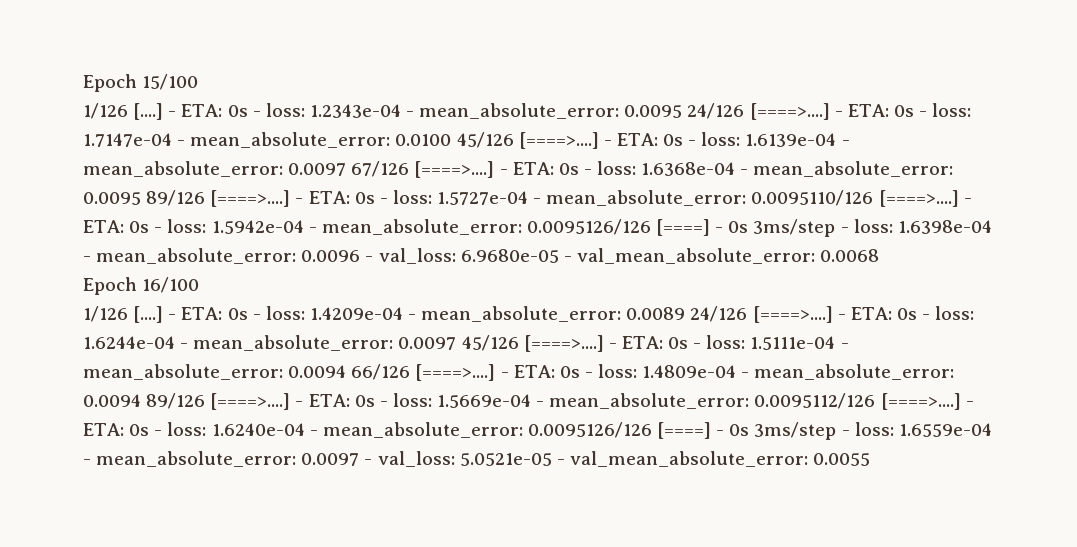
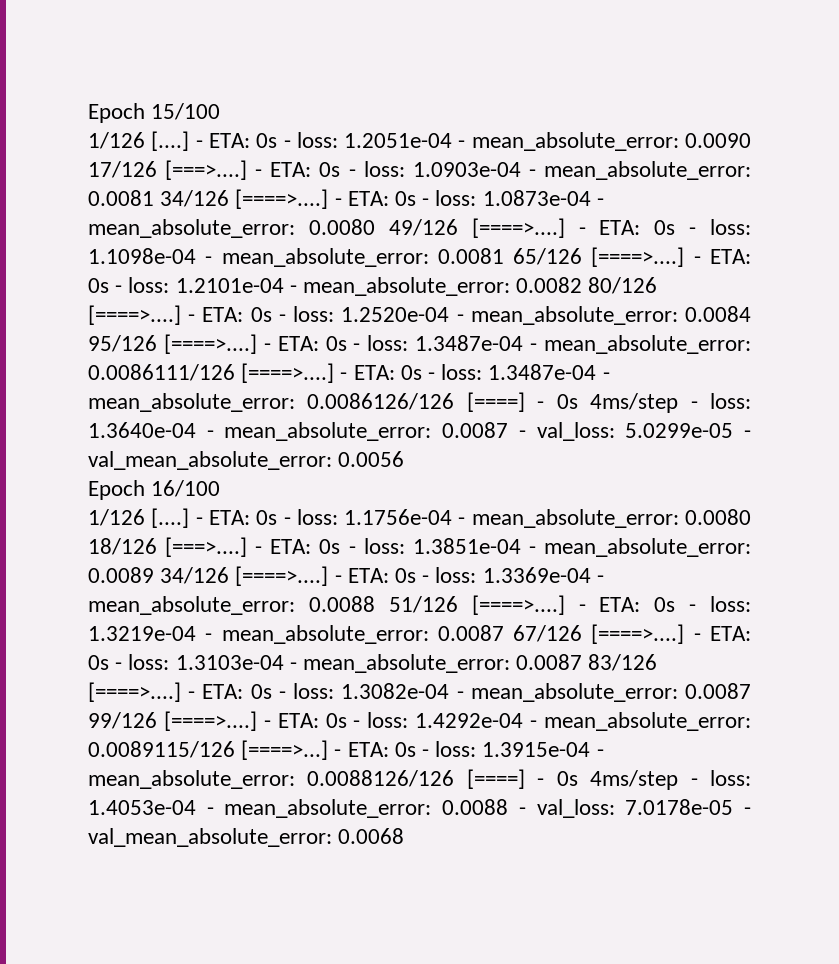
- - ETA: 0s - loss: 1.2343e-04 - mean_absolute_error: 0.0095 24/126 [====>....] - ETA: 0s - loss: 1.7147e-04 - mean_absolute_error: 0.0100 45/126 [====>....] - ETA: 0s - loss: 1.6139e-04 - mean_absolute_error: 0.0097 67/126 [====>....] - ETA: 0s - loss: 1.6368e-04 - mean_absolute_error: 0.0095 89/126 [====>....] - ETA: 0s - loss: 1.5727e-04 - mean_absolute_error: 0.0095110/126 [====>....] - ETA: 0s - loss: 1.5942e-04 - mean_absolute_error: 0.0095126/126 [====] - 0s 3ms/step - loss: 1.6398e-04 - mean_absolute_error: 0.0096 - val_loss: 6.9680e-05 - val_mean_absolute_error: 0.0068
+ - ETA: 0s - loss: 1.2051e-04 - mean_absolute_error: 0.0090 17/126 [===>....] - ETA: 0s - loss: 1.0903e-04 - mean_absolute_error: 0.0081 34/126 [====>....] - ETA: 0s - loss: 1.0873e-04 - mean_absolute_error: 0.0080 49/126 [====>....] - ETA: 0s - loss: 1.1098e-04 - mean_absolute_error: 0.0081 65/126 [====>....] - ETA: 0s - loss: 1.2101e-04 - mean_absolute_error: 0.0082 80/126 [====>....] - ETA: 0s - loss: 1.2520e-04 - mean_absolute_error: 0.0084 95/126 [====>....] - ETA: 0s - loss: 1.3487e-04 - mean_absolute_error: 0.0086111/126 [====>....] - ETA: 0s - loss: 1.3487e-04 - mean_absolute_error: 0.0086126/126 [====] - 0s 4ms/step - loss: 1.3640e-04 - mean_absolute_error: 0.0087 - val_loss: 5.0299e-05 - val_mean_absolute_error: 0.0056
- - ETA: 0s - loss: 1.4209e-04 - mean_absolute_error: 0.0089 24/126 [====>....] - ETA: 0s - loss: 1.6244e-04 - mean_absolute_error: 0.0097 45/126 [====>....] - ETA: 0s - loss: 1.5111e-04 - mean_absolute_error: 0.0094 66/126 [====>....] - ETA: 0s - loss: 1.4809e-04 - mean_absolute_error: 0.0094 89/126 [====>....] - ETA: 0s - loss: 1.5669e-04 - mean_absolute_error: 0.0095112/126 [====>....] - ETA: 0s - loss: 1.6240e-04 - mean_absolute_error: 0.0095126/126 [====] - 0s 3ms/step - loss: 1.6559e-04 - mean_absolute_error: 0.0097 - val_loss: 5.0521e-05 - val_mean_absolute_error: 0.0055
+ - ETA: 0s - loss: 1.1756e-04 - mean_absolute_error: 0.0080 18/126 [===>....] - ETA: 0s - loss: 1.3851e-04 - mean_absolute_error: 0.0089 34/126 [====>....] - ETA: 0s - loss: 1.3369e-04 - mean_absolute_error: 0.0088 51/126 [====>....] - ETA: 0s - loss: 1.3219e-04 - mean_absolute_error: 0.0087 67/126 [====>....] - ETA: 0s - loss: 1.3103e-04 - mean_absolute_error: 0.0087 83/126 [====>....] - ETA: 0s - loss: 1.3082e-04 - mean_absolute_error: 0.0087 99/126 [====>....] - ETA: 0s - loss: 1.4292e-04 - mean_absolute_error: 0.0089115/126 [====>...] - ETA: 0s - loss: 1.3915e-04 - mean_absolute_error: 0.0088126/126 [====] - 0s 4ms/step - loss: 1.4053e-04 - mean_absolute_error: 0.0088 - val_loss: 7.0178e-05 - val_mean_absolute_error: 0.0068

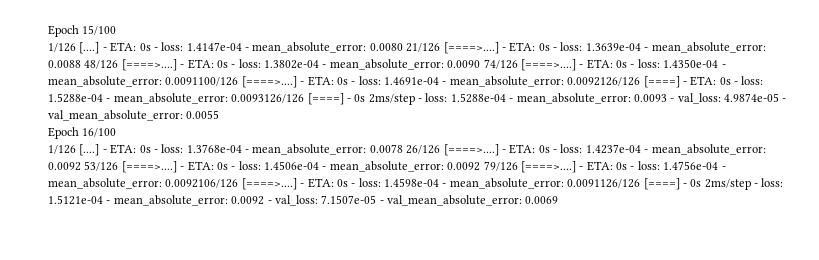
- - ETA: 0s - loss: 1.2051e-04 - mean_absolute_error: 0.0090 17/126 [===>....] - ETA: 0s - loss: 1.0903e-04 - mean_absolute_error: 0.0081 34/126 [====>....] - ETA: 0s - loss: 1.0873e-04 - mean_absolute_error: 0.0080 49/126 [====>....] - ETA: 0s - loss: 1.1098e-04 - mean_absolute_error: 0.0081 65/126 [====>....] - ETA: 0s - loss: 1.2101e-04 - mean_absolute_error: 0.0082 80/126 [====>....] - ETA: 0s - loss: 1.2520e-04 - mean_absolute_error: 0.0084 95/126 [====>....] - ETA: 0s - loss: 1.3487e-04 - mean_absolute_error: 0.0086111/126 [====>....] - ETA: 0s - loss: 1.3487e-04 - mean_absolute_error: 0.0086126/126 [====] - 0s 4ms/step - loss: 1.3640e-04 - mean_absolute_error: 0.0087 - val_loss: 5.0299e-05 - val_mean_absolute_error: 0.0056
+ - ETA: 0s - loss: 1.4147e-04 - mean_absolute_error: 0.0080 21/126 [====>....] - ETA: 0s - loss: 1.3639e-04 - mean_absolute_error: 0.0088 48/126 [====>....] - ETA: 0s - loss: 1.3802e-04 - mean_absolute_error: 0.0090 74/126 [====>....] - ETA: 0s - loss: 1.4350e-04 - mean_absolute_error: 0.0091100/126 [====>....] - ETA: 0s - loss: 1.4691e-04 - mean_absolute_error: 0.0092126/126 [====] - ETA: 0s - loss: 1.5288e-04 - mean_absolute_error: 0.0093126/126 [====] - 0s 2ms/step - loss: 1.5288e-04 - mean_absolute_error: 0.0093 - val_loss: 4.9874e-05 - val_mean_absolute_error: 0.0055
- - ETA: 0s - loss: 1.1756e-04 - mean_absolute_error: 0.0080 18/126 [===>....] - ETA: 0s - loss: 1.3851e-04 - mean_absolute_error: 0.0089 34/126 [====>....] - ETA: 0s - loss: 1.3369e-04 - mean_absolute_error: 0.0088 51/126 [====>....] - ETA: 0s - loss: 1.3219e-04 - mean_absolute_error: 0.0087 67/126 [====>....] - ETA: 0s - loss: 1.3103e-04 - mean_absolute_error: 0.0087 83/126 [====>....] - ETA: 0s - loss: 1.3082e-04 - mean_absolute_error: 0.0087 99/126 [====>....] - ETA: 0s - loss: 1.4292e-04 - mean_absolute_error: 0.0089115/126 [====>...] - ETA: 0s - loss: 1.3915e-04 - mean_absolute_error: 0.0088126/126 [====] - 0s 4ms/step - loss: 1.4053e-04 - mean_absolute_error: 0.0088 - val_loss: 7.0178e-05 - val_mean_absolute_error: 0.0068
+ - ETA: 0s - loss: 1.3768e-04 - mean_absolute_error: 0.0078 26/126 [====>....] - ETA: 0s - loss: 1.4237e-04 - mean_absolute_error: 0.0092 53/126 [====>....] - ETA: 0s - loss: 1.4506e-04 - mean_absolute_error: 0.0092 79/126 [====>....] - ETA: 0s - loss: 1.4756e-04 - mean_absolute_error: 0.0092106/126 [====>....] - ETA: 0s - loss: 1.4598e-04 - mean_absolute_error: 0.0091126/126 [====] - 0s 2ms/step - loss: 1.5121e-04 - mean_absolute_error: 0.0092 - val_loss: 7.1507e-05 - val_mean_absolute_error: 0.0069

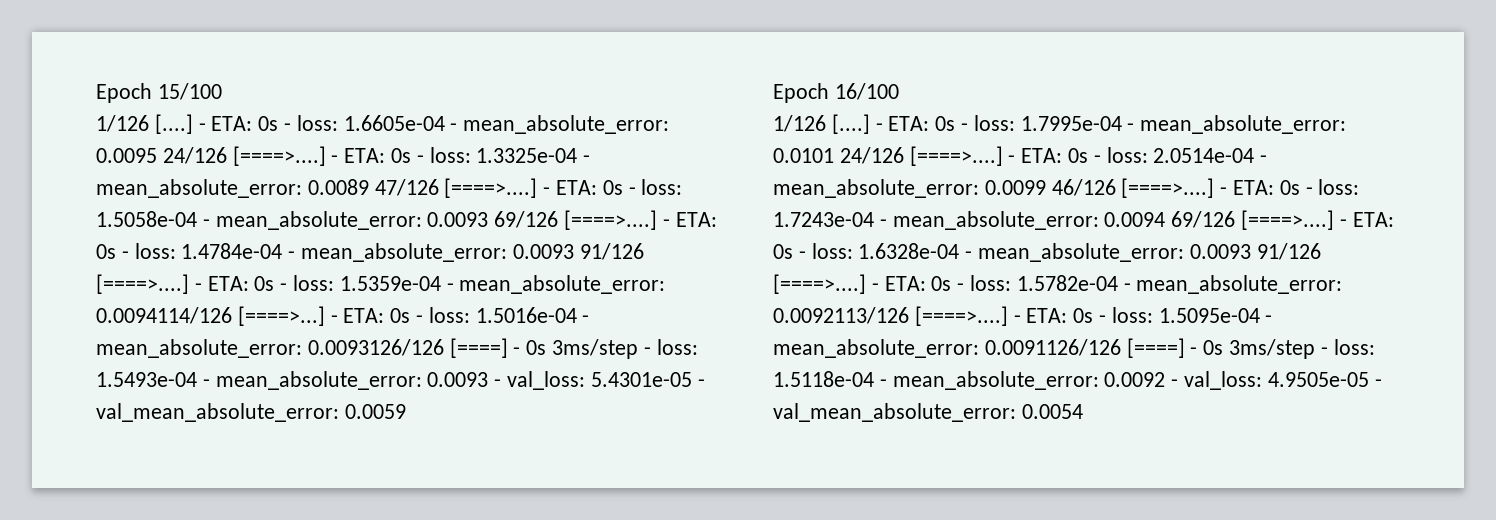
- - ETA: 0s - loss: 1.4147e-04 - mean_absolute_error: 0.0080 21/126 [====>....] - ETA: 0s - loss: 1.3639e-04 - mean_absolute_error: 0.0088 48/126 [====>....] - ETA: 0s - loss: 1.3802e-04 - mean_absolute_error: 0.0090 74/126 [====>....] - ETA: 0s - loss: 1.4350e-04 - mean_absolute_error: 0.0091100/126 [====>....] - ETA: 0s - loss: 1.4691e-04 - mean_absolute_error: 0.0092126/126 [====] - ETA: 0s - loss: 1.5288e-04 - mean_absolute_error: 0.0093126/126 [====] - 0s 2ms/step - loss: 1.5288e-04 - mean_absolute_error: 0.0093 - val_loss: 4.9874e-05 - val_mean_absolute_error: 0.0055
+ - ETA: 0s - loss: 1.6605e-04 - mean_absolute_error: 0.0095 24/126 [====>....] - ETA: 0s - loss: 1.3325e-04 - mean_absolute_error: 0.0089 47/126 [====>....] - ETA: 0s - loss: 1.5058e-04 - mean_absolute_error: 0.0093 69/126 [====>....] - ETA: 0s - loss: 1.4784e-04 - mean_absolute_error: 0.0093 91/126 [====>....] - ETA: 0s - loss: 1.5359e-04 - mean_absolute_error: 0.0094114/126 [====>...] - ETA: 0s - loss: 1.5016e-04 - mean_absolute_error: 0.0093126/126 [====] - 0s 3ms/step - loss: 1.5493e-04 - mean_absolute_error: 0.0093 - val_loss: 5.4301e-05 - val_mean_absolute_error: 0.0059
- - ETA: 0s - loss: 1.3768e-04 - mean_absolute_error: 0.0078 26/126 [====>....] - ETA: 0s - loss: 1.4237e-04 - mean_absolute_error: 0.0092 53/126 [====>....] - ETA: 0s - loss: 1.4506e-04 - mean_absolute_error: 0.0092 79/126 [====>....] - ETA: 0s - loss: 1.4756e-04 - mean_absolute_error: 0.0092106/126 [====>....] - ETA: 0s - loss: 1.4598e-04 - mean_absolute_error: 0.0091126/126 [====] - 0s 2ms/step - loss: 1.5121e-04 - mean_absolute_error: 0.0092 - val_loss: 7.1507e-05 - val_mean_absolute_error: 0.0069
+ - ETA: 0s - loss: 1.7995e-04 - mean_absolute_error: 0.0101 24/126 [====>....] - ETA: 0s - loss: 2.0514e-04 - mean_absolute_error: 0.0099 46/126 [====>....] - ETA: 0s - loss: 1.7243e-04 - mean_absolute_error: 0.0094 69/126 [====>....] - ETA: 0s - loss: 1.6328e-04 - mean_absolute_error: 0.0093 91/126 [====>....] - ETA: 0s - loss: 1.5782e-04 - mean_absolute_error: 0.0092113/126 [====>....] - ETA: 0s - loss: 1.5095e-04 - mean_absolute_error: 0.0091126/126 [====] - 0s 3ms/step - loss: 1.5118e-04 - mean_absolute_error: 0.0092 - val_loss: 4.9505e-05 - val_mean_absolute_error: 0.0054

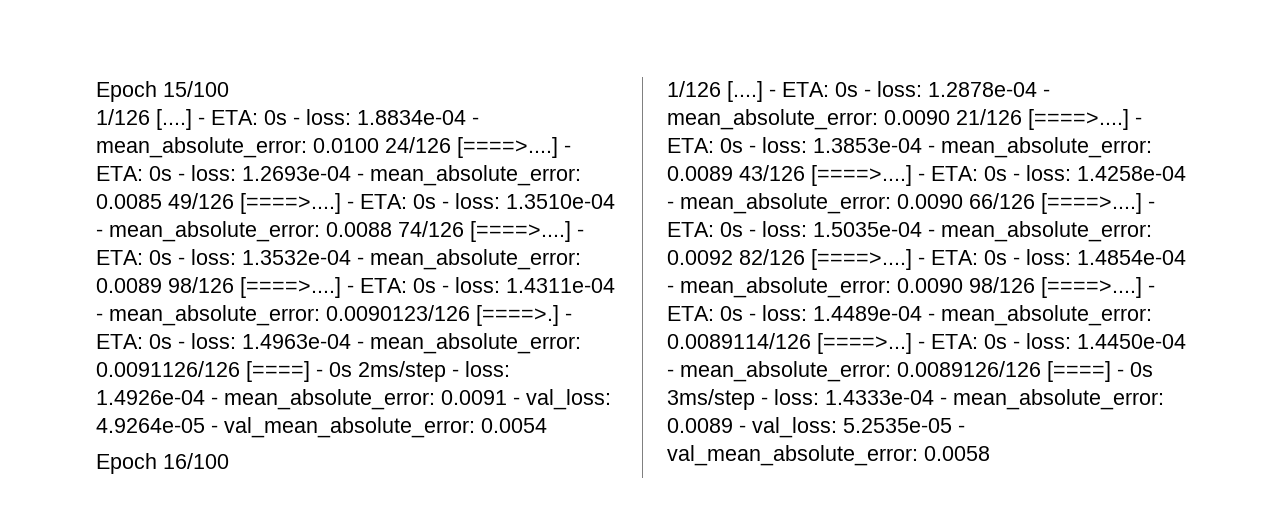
- - ETA: 0s - loss: 1.6605e-04 - mean_absolute_error: 0.0095 24/126 [====>....] - ETA: 0s - loss: 1.3325e-04 - mean_absolute_error: 0.0089 47/126 [====>....] - ETA: 0s - loss: 1.5058e-04 - mean_absolute_error: 0.0093 69/126 [====>....] - ETA: 0s - loss: 1.4784e-04 - mean_absolute_error: 0.0093 91/126 [====>....] - ETA: 0s - loss: 1.5359e-04 - mean_absolute_error: 0.0094114/126 [====>...] - ETA: 0s - loss: 1.5016e-04 - mean_absolute_error: 0.0093126/126 [====] - 0s 3ms/step - loss: 1.5493e-04 - mean_absolute_error: 0.0093 - val_loss: 5.4301e-05 - val_mean_absolute_error: 0.0059
+ - ETA: 0s - loss: 1.8834e-04 - mean_absolute_error: 0.0100 24/126 [====>....] - ETA: 0s - loss: 1.2693e-04 - mean_absolute_error: 0.0085 49/126 [====>....] - ETA: 0s - loss: 1.3510e-04 - mean_absolute_error: 0.0088 74/126 [====>....] - ETA: 0s - loss: 1.3532e-04 - mean_absolute_error: 0.0089 98/126 [====>....] - ETA: 0s - loss: 1.4311e-04 - mean_absolute_error: 0.0090123/126 [====>.] - ETA: 0s - loss: 1.4963e-04 - mean_absolute_error: 0.0091126/126 [====] - 0s 2ms/step - loss: 1.4926e-04 - mean_absolute_error: 0.0091 - val_loss: 4.9264e-05 - val_mean_absolute_error: 0.0054
- - ETA: 0s - loss: 1.7995e-04 - mean_absolute_error: 0.0101 24/126 [====>....] - ETA: 0s - loss: 2.0514e-04 - mean_absolute_error: 0.0099 46/126 [====>....] - ETA: 0s - loss: 1.7243e-04 - mean_absolute_error: 0.0094 69/126 [====>....] - ETA: 0s - loss: 1.6328e-04 - mean_absolute_error: 0.0093 91/126 [====>....] - ETA: 0s - loss: 1.5782e-04 - mean_absolute_error: 0.0092113/126 [====>....] - ETA: 0s - loss: 1.5095e-04 - mean_absolute_error: 0.0091126/126 [====] - 0s 3ms/step - loss: 1.5118e-04 - mean_absolute_error: 0.0092 - val_loss: 4.9505e-05 - val_mean_absolute_error: 0.0054
+ - ETA: 0s - loss: 1.2878e-04 - mean_absolute_error: 0.0090 21/126 [====>....] - ETA: 0s - loss: 1.3853e-04 - mean_absolute_error: 0.0089 43/126 [====>....] - ETA: 0s - loss: 1.4258e-04 - mean_absolute_error: 0.0090 66/126 [====>....] - ETA: 0s - loss: 1.5035e-04 - mean_absolute_error: 0.0092 82/126 [====>....] - ETA: 0s - loss: 1.4854e-04 - mean_absolute_error: 0.0090 98/126 [====>....] - ETA: 0s - loss: 1.4489e-04 - mean_absolute_error: 0.0089114/126 [====>...] - ETA: 0s - loss: 1.4450e-04 - mean_absolute_error: 0.0089126/126 [====] - 0s 3ms/step - loss: 1.4333e-04 - mean_absolute_error: 0.0089 - val_loss: 5.2535e-05 - val_mean_absolute_error: 0.0058

